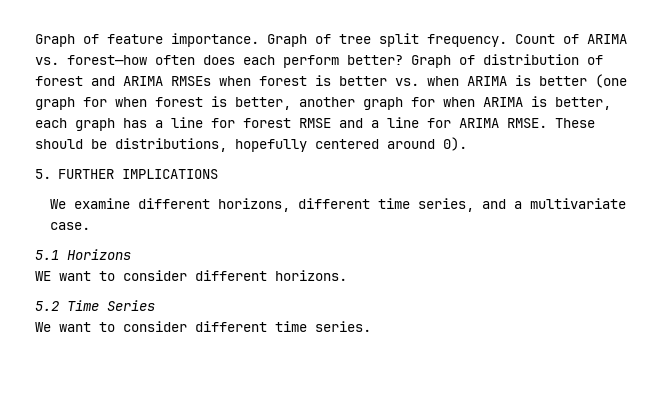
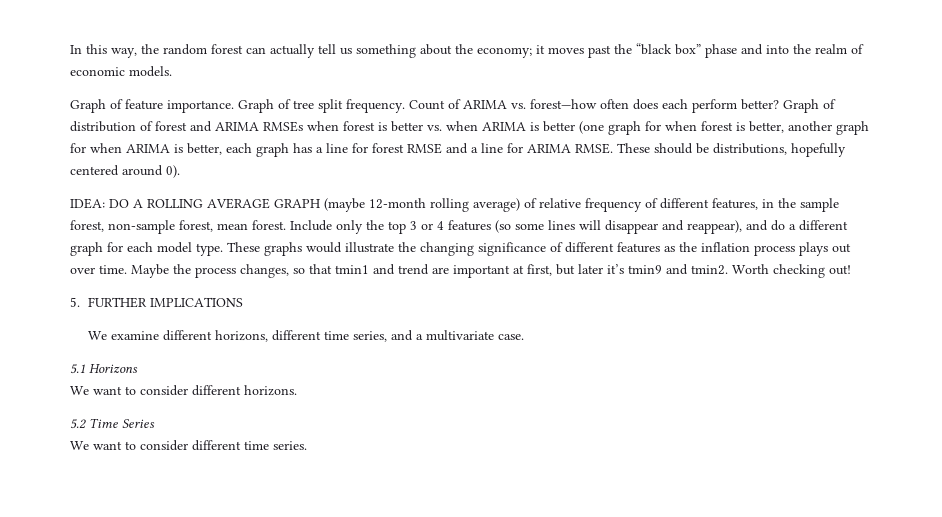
+ In this way, the random forest can actually tell us something about the economy; it moves past the “black box” phase and into the realm of economic models.
+ IDEA: DO A ROLLING AVERAGE GRAPH (maybe 12-month rolling average) of relative frequency of different features, in the sample forest, non-sample forest, mean forest. Include only the top 3 or 4 features (so some lines will disappear and reappear), and do a different graph for each model type. These graphs would illustrate the changing significance of different features as the inflation process plays out over time. Maybe the process changes, so that tmin1 and trend are important at first, but later it’s tmin9 and tmin2. Worth checking out!
- WE want to consider different horizons.
+ We want to consider different horizons.

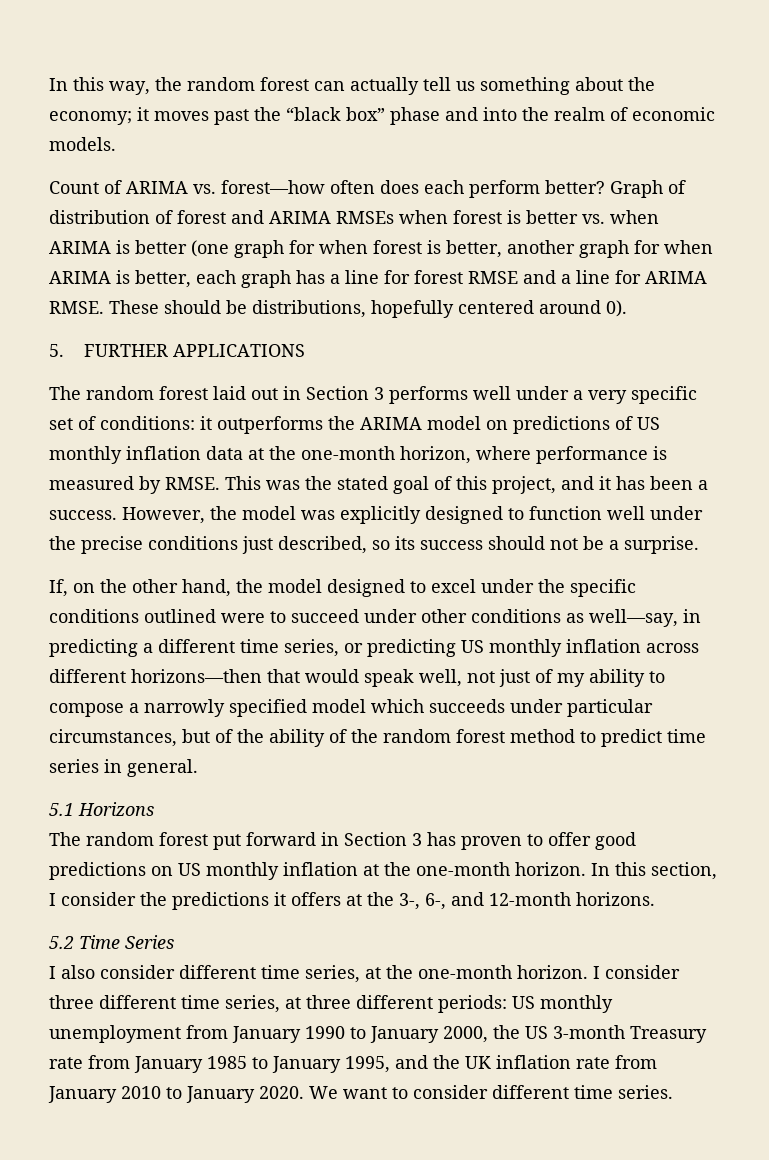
- Graph of feature importance. Graph of tree split frequency.
- IDEA: DO A ROLLING AVERAGE GRAPH (maybe 12-month rolling average) of relative frequency of different features, in the sample forest, non-sample forest, mean forest. Include only the top 3 or 4 features (so some lines will disappear and reappear), and do a different graph for each model type. These graphs would illustrate the changing significance of different features as the inflation process plays out over time. Maybe the process changes, so that tmin1 and trend are important at first, but later it’s tmin9 and tmin2. Worth checking out!
- 5. FURTHER IMPLICATIONS
- We examine different horizons, different time series, and a multivariate case.
+ 5. FURTHER APPLICATIONS
+ The random forest laid out in Section 3 performs well under a very specific set of conditions: it outperforms the ARIMA model on predictions of US monthly inflation data at the one-month horizon, where performance is measured by RMSE. This was the stated goal of this project, and it has been a success. However, the model was explicitly designed to function well under the precise conditions just described, so its success should not be a surprise.
+ If, on the other hand, the model designed to excel under the specific conditions outlined were to succeed under other conditions as well—say, in predicting a different time series, or predicting US monthly inflation across different horizons—then that would speak well, not just of my ability to compose a narrowly specified model which succeeds under particular circumstances, but of the ability of the random forest method to predict time series in general.
  5.1 Horizons
- We want to consider different horizons.
+ The random forest put forward in Section 3 has proven to offer good predictions on US monthly inflation at the one-month horizon. In this section, I consider the predictions it offers at the 3-, 6-, and 12-month horizons.
  5.2 Time Series
- We want to consider different time series.
+ I also consider different time series, at the one-month horizon. I consider three different time series, at three different periods: US monthly unemployment from January 1990 to January 2000, the US 3-month Treasury rate from January 1985 to January 1995, and the UK inflation rate from January 2010 to January 2020. We want to consider different time series.

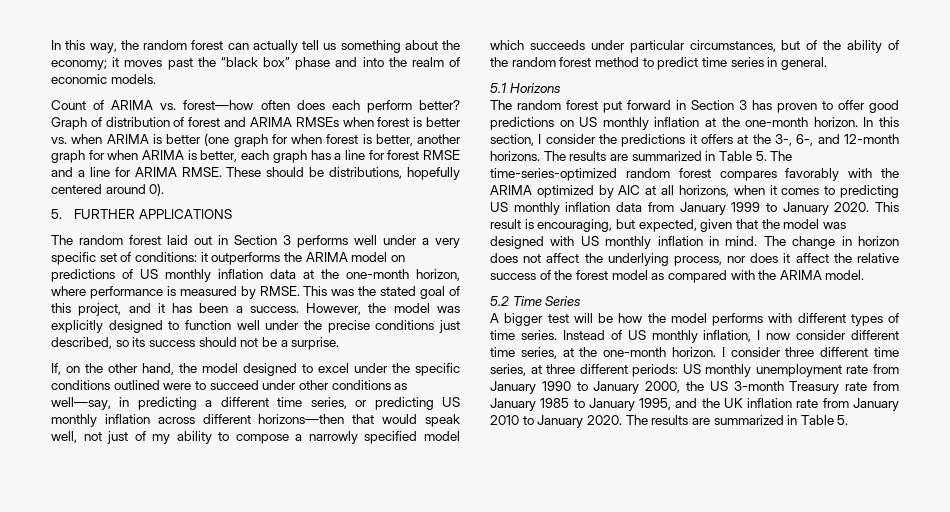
- In this section, I consider the predictions it offers at the 3-, 6-, and 12-month horizons.
+ In this section, I consider the predictions it offers at the 3-, 6-, and 12-month horizons. The results are summarized in Table 5. The time-series-optimized random forest compares favorably with the ARIMA optimized by AIC at all horizons, when it comes to predicting US monthly inflation data from January 1999 to January 2020. This result is encouraging, but expected, given that the model was designed with US monthly inflation in mind. The change in horizon does not affect the underlying process, nor does it affect the relative success of the forest model as compared with the ARIMA model.
  5.2 Time Series
- I also consider different time series, at the one-month horizon.
+ A bigger test will be how the model performs with different types of time series. Instead of US monthly inflation, I now consider different time series, at the one-month horizon.
- I consider three different time series, at three different periods: US monthly unemployment from January 1990 to January 2000, the US 3-month Treasury rate from January 1985 to January 1995, and the UK inflation rate from January 2010 to January 2020. We want to consider different time series.
+ I consider three different time series, at three different periods: US monthly unemployment rate from January 1990 to January 2000, the US 3-month Treasury rate from January 1985 to January 1995, and the UK inflation rate from January 2010 to January 2020. The results are summarized in Table 5.

